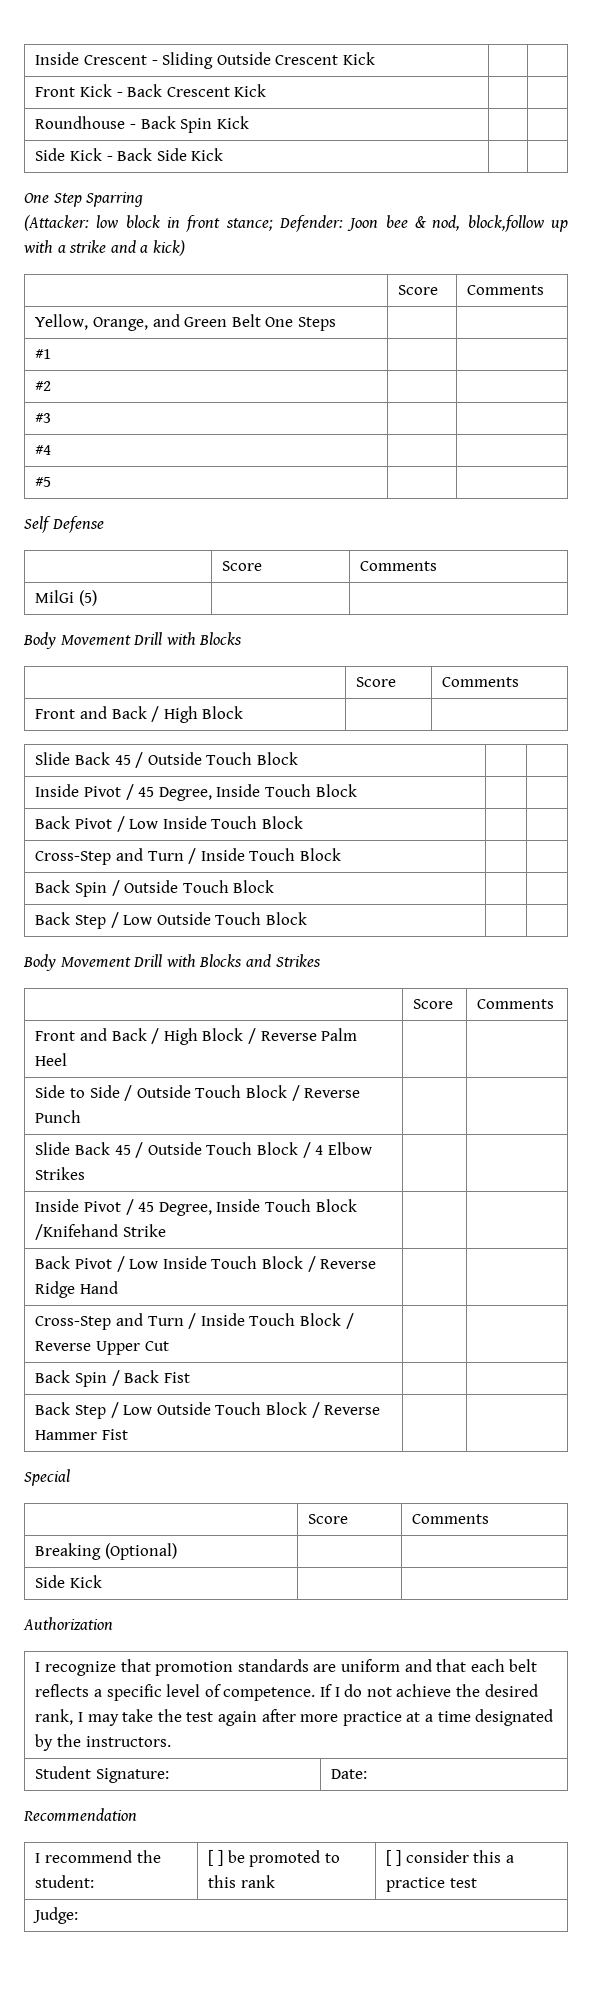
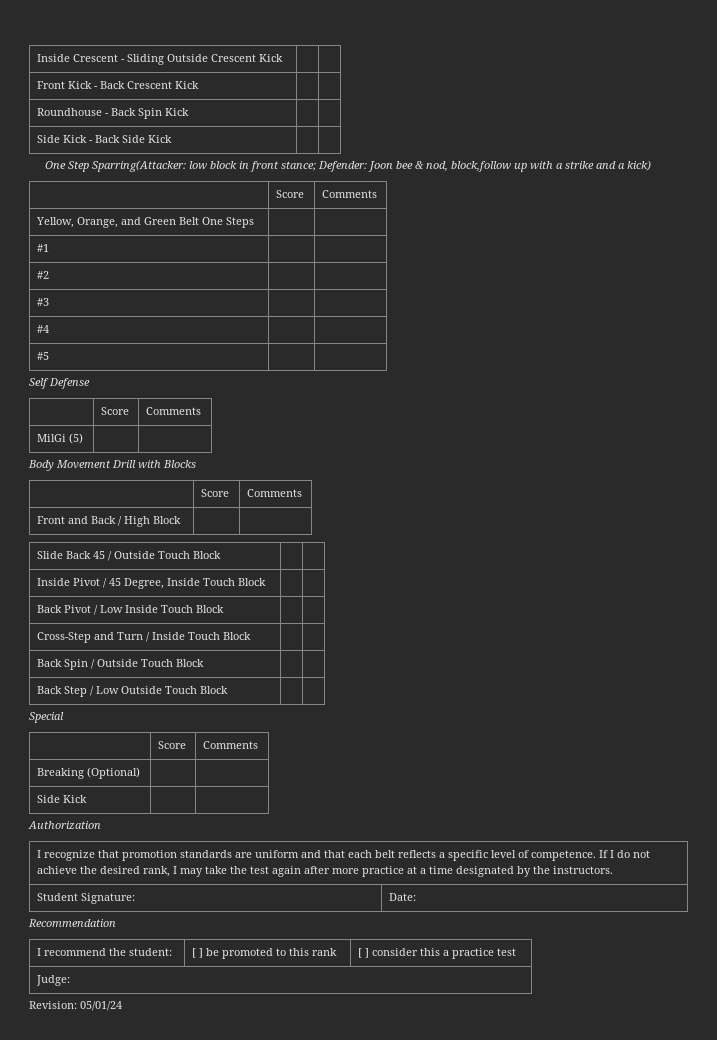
- One Step Sparring
- (Attacker: low block in front stance; Defender: Joon bee & nod, block,follow up with a strike and a kick)
+ One Step Sparring(Attacker: low block in front stance; Defender: Joon bee & nod, block,follow up with a strike and a kick)
- Body Movement Drill with Blocks and Strikes
- | Score | Comments
- Front and Back / High Block / Reverse Palm Heel | |
- Side to Side / Outside Touch Block / Reverse Punch | |
- Slide Back 45 / Outside Touch Block / 4 Elbow Strikes | |
- Inside Pivot / 45 Degree, Inside Touch Block /Knifehand Strike | |
- Back Pivot / Low Inside Touch Block / Reverse Ridge Hand | |
- Cross-Step and Turn / Inside Touch Block / Reverse Upper Cut | |
- Back Spin / Back Fist | |
- Back Step / Low Outside Touch Block / Reverse Hammer Fist | |
+ Revision: 05/01/24

